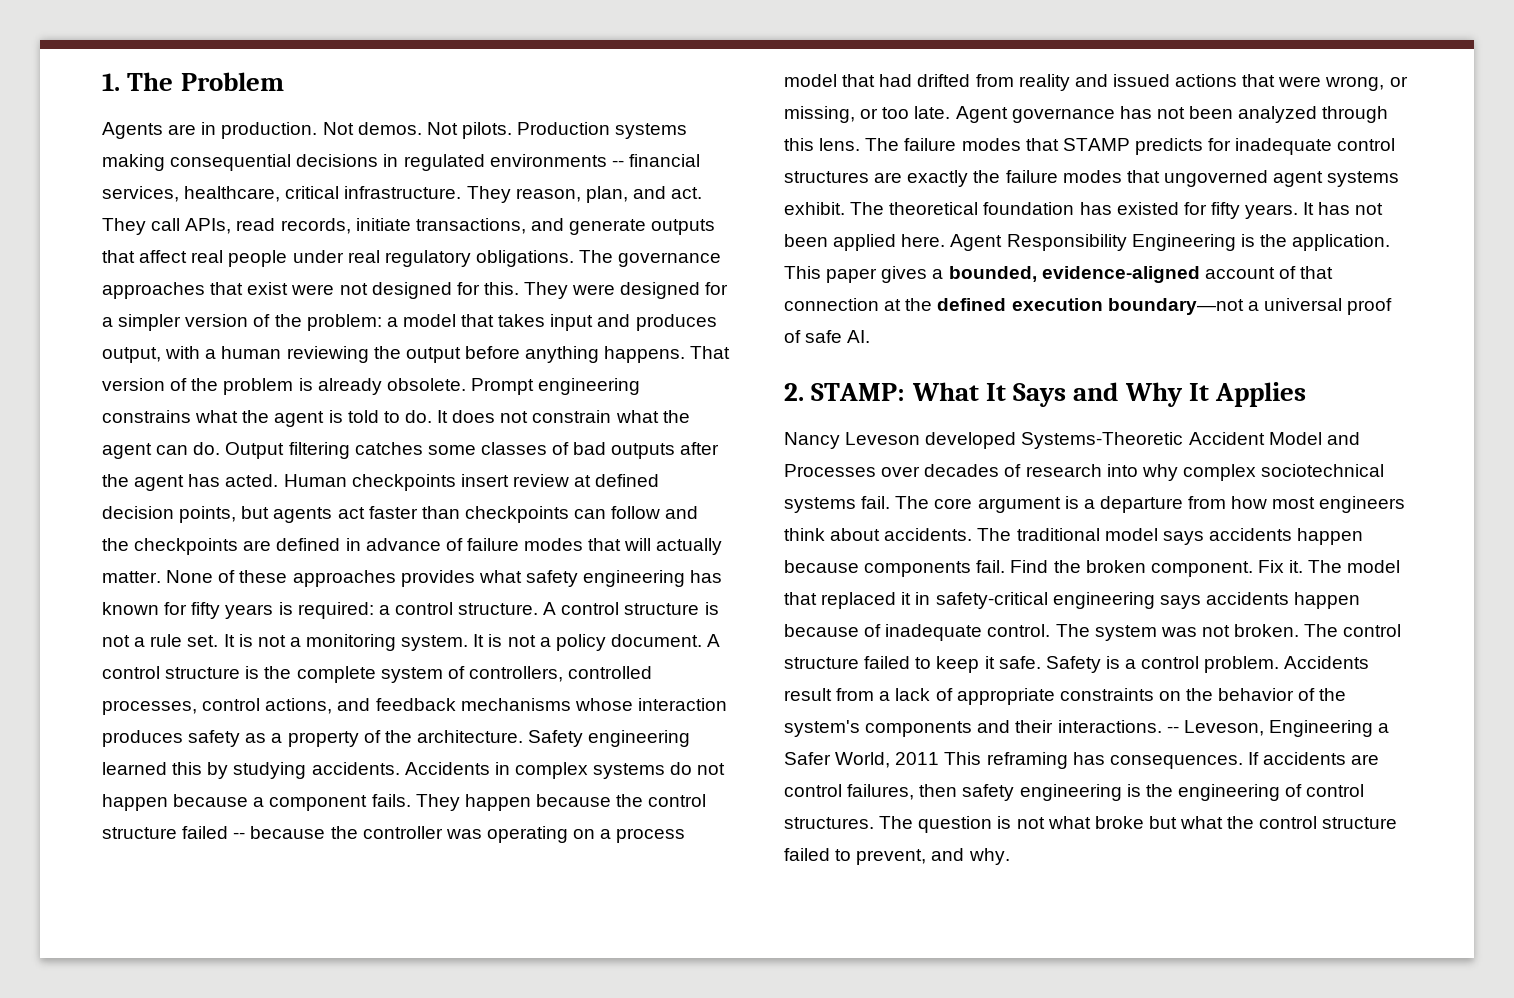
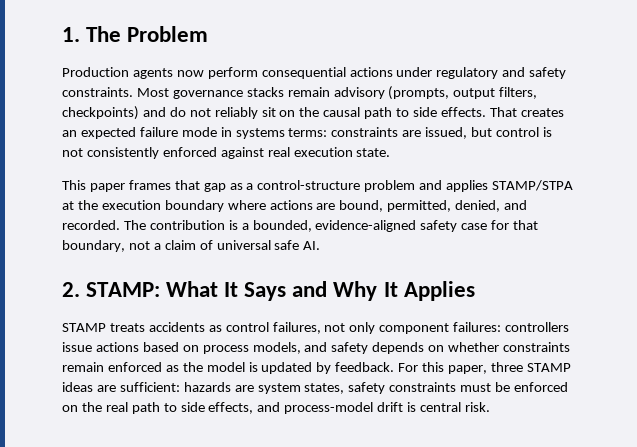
- Agents are in production. Not demos. Not pilots. Production systems making consequential decisions in regulated environments -- financial services, healthcare, critical infrastructure. They reason, plan, and act. They call APIs, read records, initiate transactions, and generate outputs that affect real people under real regulatory obligations. The governance approaches that exist were not designed for this. They were designed for a simpler version of the problem: a model that takes input and produces output, with a human reviewing the output before anything happens. That version of the problem is already obsolete. Prompt engineering constrains what the agent is told to do. It does not constrain what the agent can do. Output filtering catches some classes of bad outputs after the agent has acted. Human checkpoints insert review at defined decision points, but agents act faster than checkpoints can follow and the checkpoints are defined in advance of failure modes that will actually matter. None of these approaches provides what safety engineering has known for fifty years is required: a control structure. A control structure is not a rule set. It is not a monitoring system. It is not a policy document. A control structure is the complete system of controllers, controlled processes, control actions, and feedback mechanisms whose interaction produces safety as a property of the architecture. Safety engineering learned this by studying accidents. Accidents in complex systems do not happen because a component fails. They happen because the control structure failed -- because the controller was operating on a process model that had drifted from reality and issued actions that were wrong, or missing, or too late. Agent governance has not been analyzed through this lens. The failure modes that STAMP predicts for inadequate control structures are exactly the failure modes that ungoverned agent systems exhibit. The theoretical foundation has existed for fifty years. It has not been applied here. Agent Responsibility Engineering is the application. This paper gives a bounded, evidence-aligned account of that connection at the defined execution boundary—not a universal proof of safe AI.
+ Production agents now perform consequential actions under regulatory and safety constraints. Most governance stacks remain advisory (prompts, output filters, checkpoints) and do not reliably sit on the causal path to side effects. That creates an expected failure mode in systems terms: constraints are issued, but control is not consistently enforced against real execution state.
+ This paper frames that gap as a control-structure problem and applies STAMP/STPA at the execution boundary where actions are bound, permitted, denied, and recorded. The contribution is a bounded, evidence-aligned safety case for that boundary, not a claim of universal safe AI.
- Nancy Leveson developed Systems-Theoretic Accident Model and Processes over decades of research into why complex sociotechnical systems fail. The core argument is a departure from how most engineers think about accidents. The traditional model says accidents happen because components fail. Find the broken component. Fix it. The model that replaced it in safety-critical engineering says accidents happen because of inadequate control. The system was not broken. The control structure failed to keep it safe. Safety is a control problem. Accidents result from a lack of appropriate constraints on the behavior of the system's components and their interactions. -- Leveson, Engineering a Safer World, 2011 This reframing has consequences. If accidents are control failures, then safety engineering is the engineering of control structures. The question is not what broke but what the control structure failed to prevent, and why.
+ STAMP treats accidents as control failures, not only component failures: controllers issue actions based on process models, and safety depends on whether constraints remain enforced as the model is updated by feedback. For this paper, three STAMP ideas are sufficient: hazards are system states, safety constraints must be enforced on the real path to side effects, and process-model drift is central risk.

